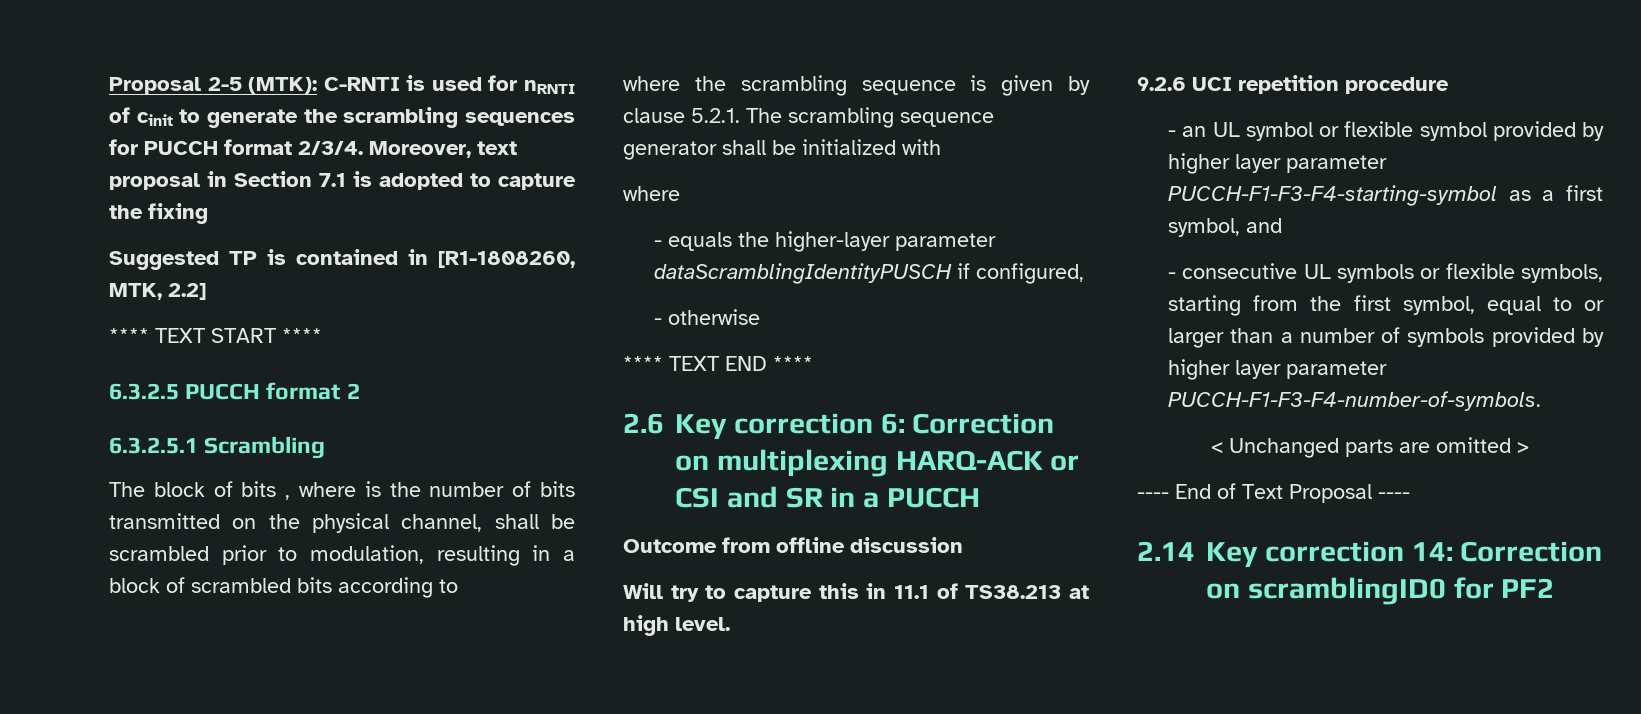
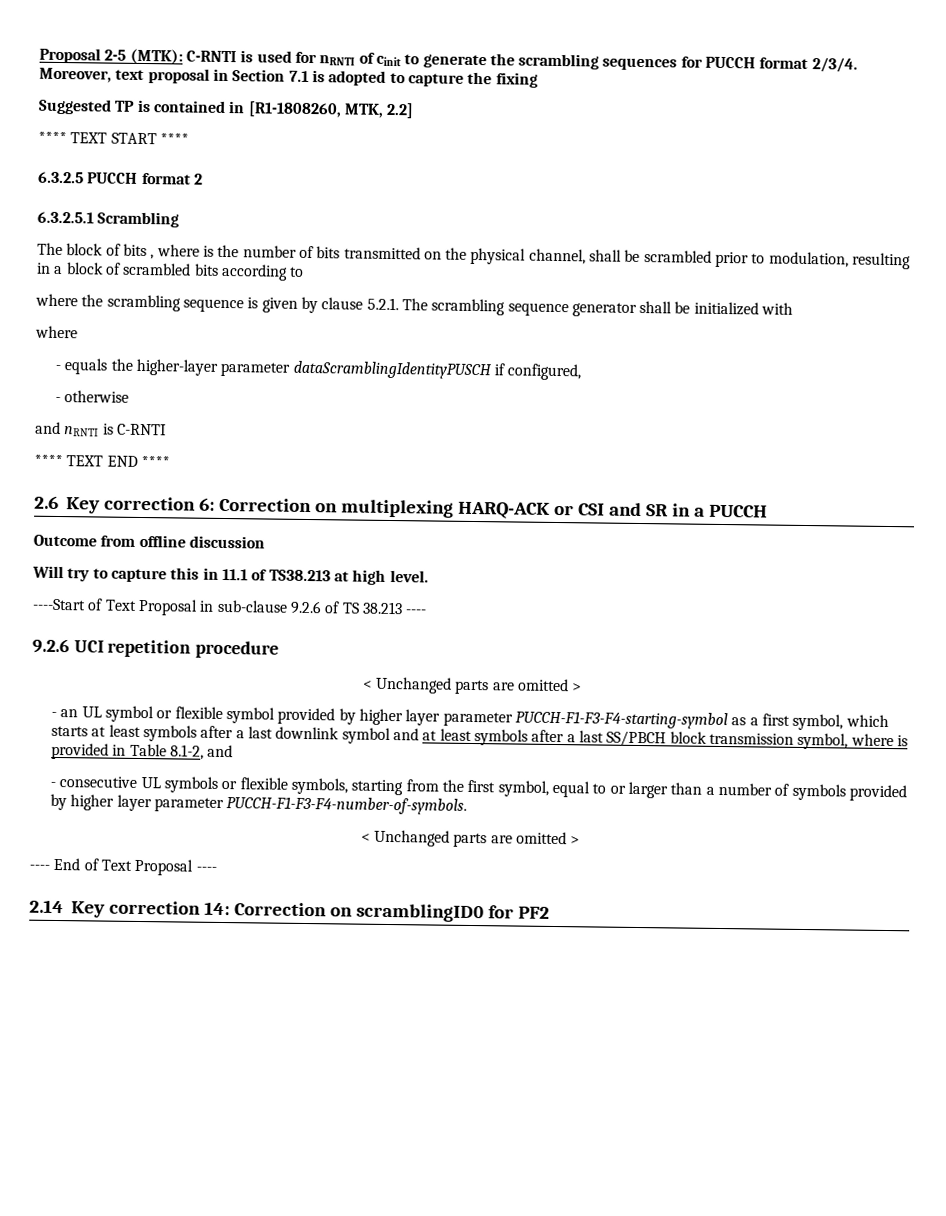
+ and nRNTI is C-RNTI
+ ----Start of Text Proposal in sub-clause 9.2.6 of TS 38.213 ----
  9.2.6 UCI repetition procedure
+ < Unchanged parts are omitted >
- - an UL symbol or flexible symbol provided by higher layer parameter PUCCH-F1-F3-F4-starting-symbol as a first symbol, and
+ - an UL symbol or flexible symbol provided by higher layer parameter PUCCH-F1-F3-F4-starting-symbol as a first symbol, which starts at least symbols after a last downlink symbol and at least symbols after a last SS/PBCH block transmission symbol, where is provided in Table 8.1-2, and

